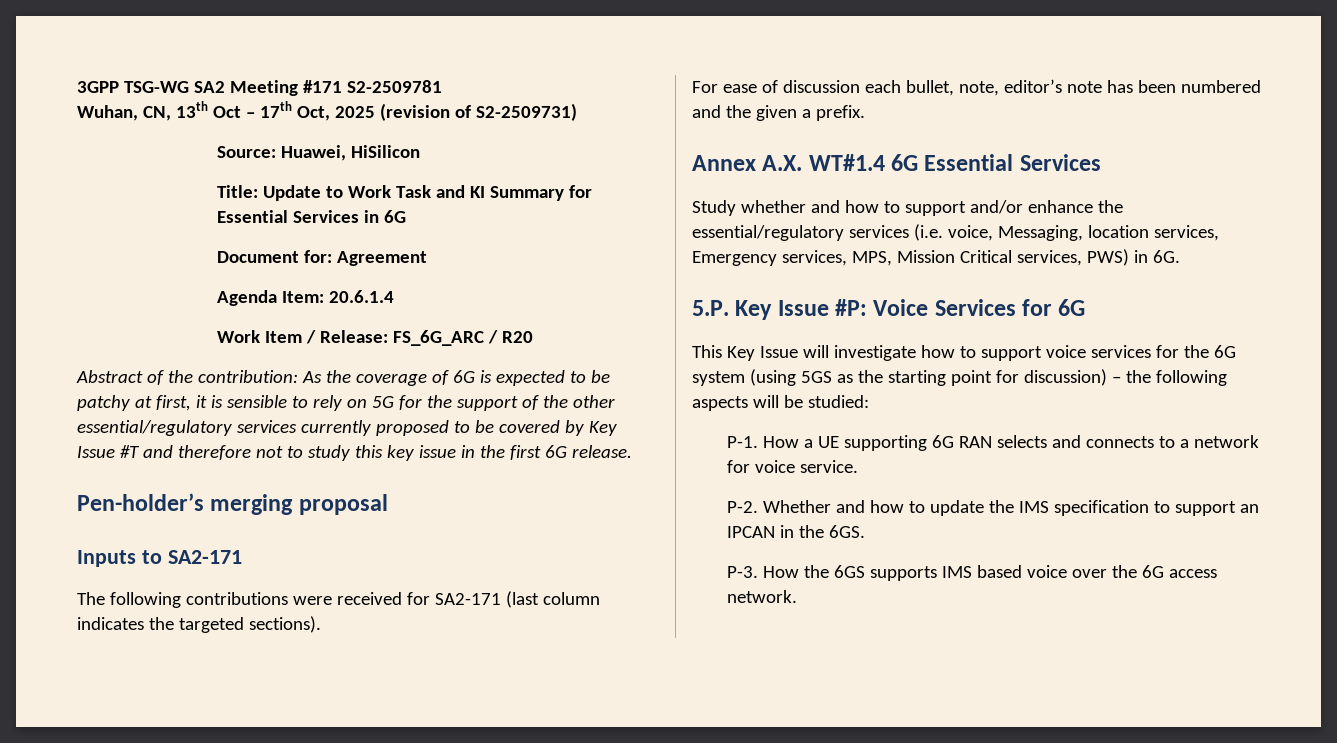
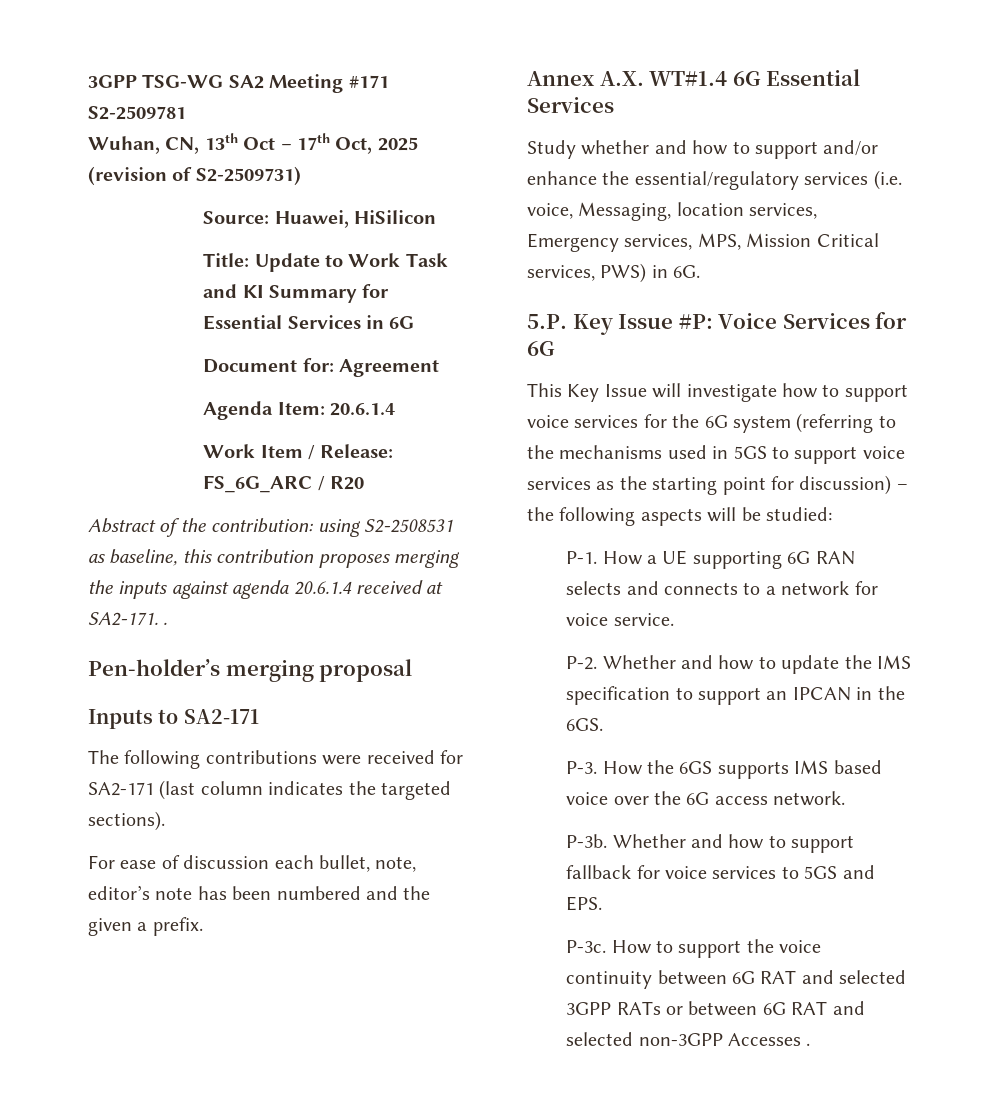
- Abstract of the contribution: As the coverage of 6G is expected to be patchy at first, it is sensible to rely on 5G for the support of the other essential/regulatory services currently proposed to be covered by Key Issue #T and therefore not to study this key issue in the first 6G release.
+ Abstract of the contribution: using S2-2508531 as baseline, this contribution proposes merging the inputs against agenda 20.6.1.4 received at SA2-171. .
- This Key Issue will investigate how to support voice services for the 6G system (using 5GS as the starting point for discussion) – the following aspects will be studied:
+ This Key Issue will investigate how to support voice services for the 6G system (referring to the mechanisms used in 5GS to support voice services as the starting point for discussion) – the following aspects will be studied:
+ P-3b. Whether and how to support fallback for voice services to 5GS and EPS.
+ P-3c. How to support the voice continuity between 6G RAT and selected 3GPP RATs or between 6G RAT and selected non-3GPP Accesses .

